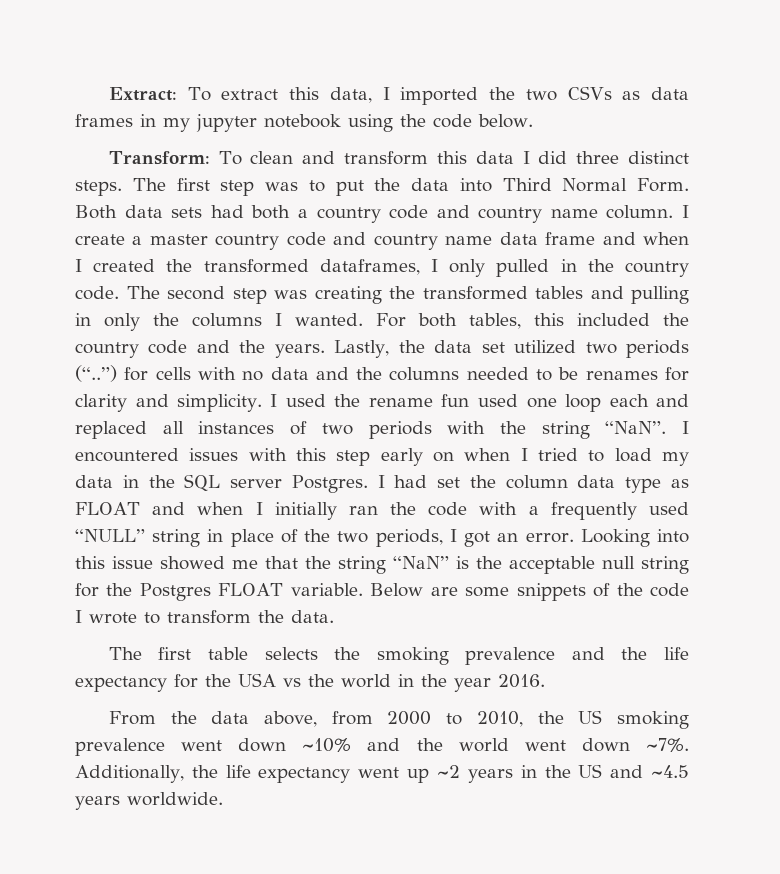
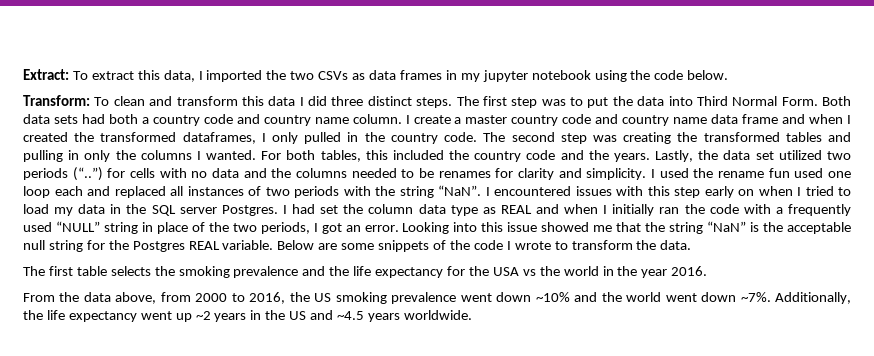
- I had set the column data type as FLOAT and when I initially ran the code with a frequently used “NULL” string in place of the two periods, I got an error.
+ I had set the column data type as REAL and when I initially ran the code with a frequently used “NULL” string in place of the two periods, I got an error.
- Looking into this issue showed me that the string “NaN” is the acceptable null string for the Postgres FLOAT variable.
+ Looking into this issue showed me that the string “NaN” is the acceptable null string for the Postgres REAL variable.
- From the data above, from 2000 to 2010, the US smoking prevalence went down ~10% and the world went down ~7%.
+ From the data above, from 2000 to 2016, the US smoking prevalence went down ~10% and the world went down ~7%.

